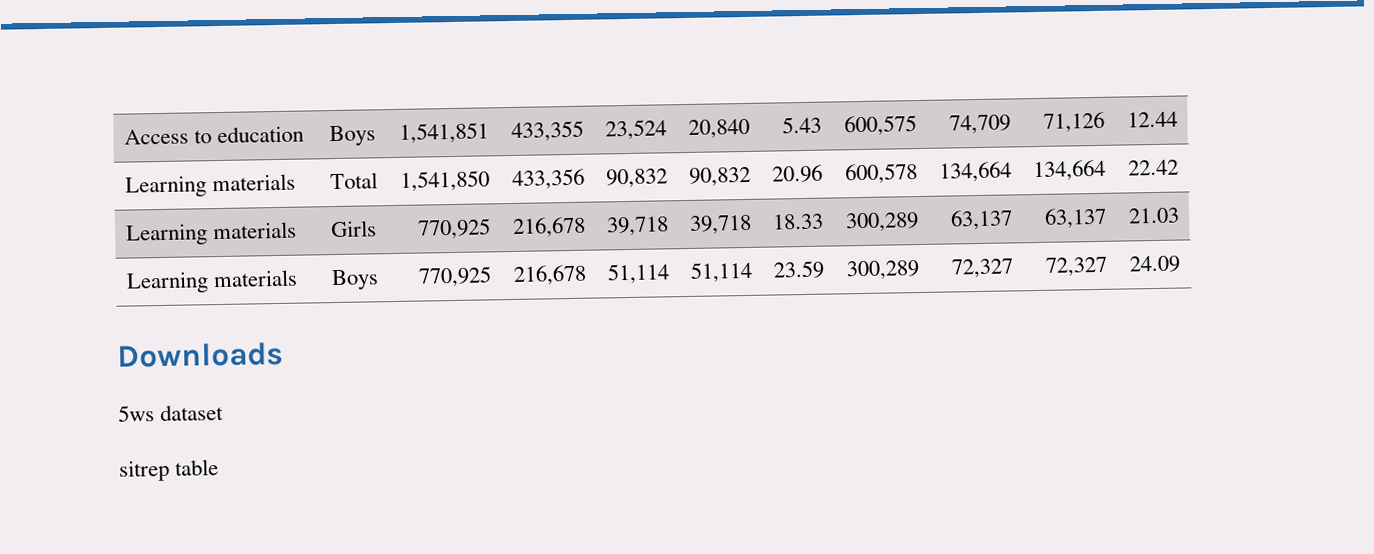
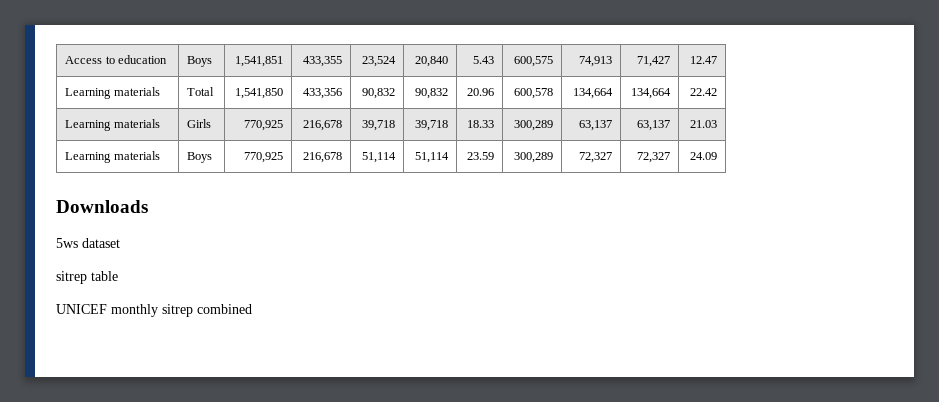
- Access to education | Boys | 1,541,851 | 433,355 | 23,524 | 20,840 | 5.43 | 600,575 | 74,709 | 71,126 | 12.44
+ Access to education | Boys | 1,541,851 | 433,355 | 23,524 | 20,840 | 5.43 | 600,575 | 74,913 | 71,427 | 12.47
+ UNICEF monthly sitrep combined

